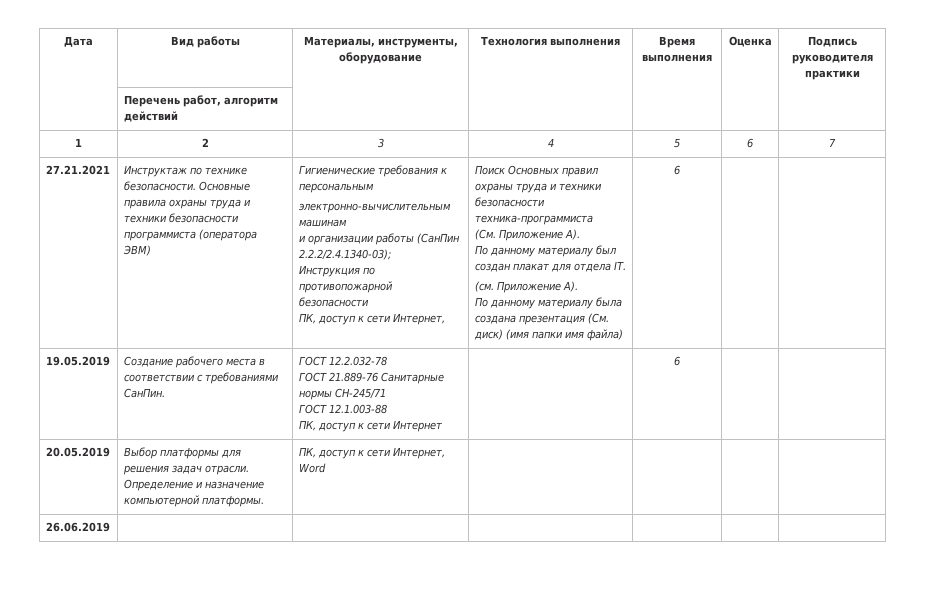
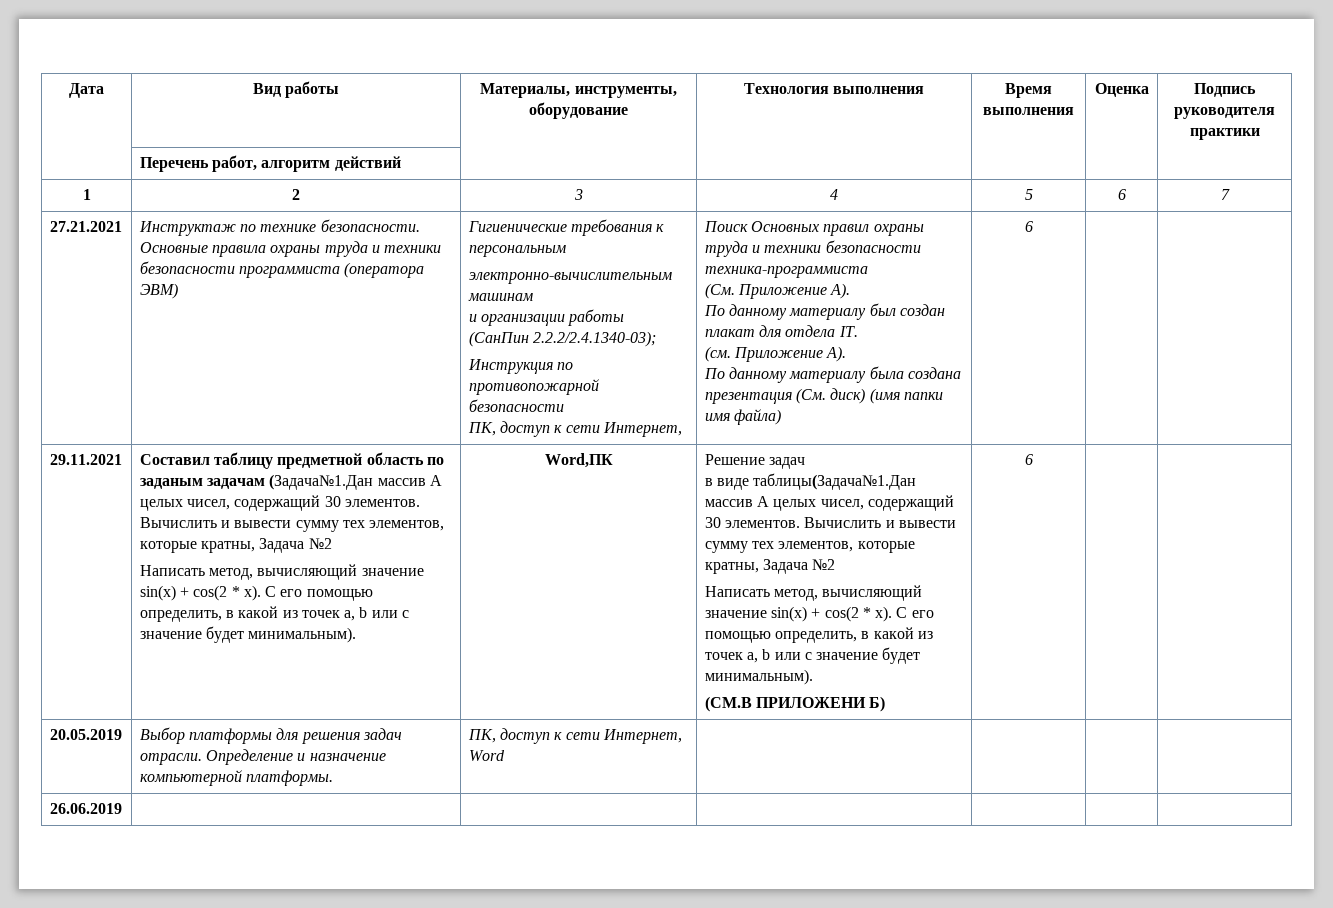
- 19.05.2019 | Создание рабочего места в соответствии с требованиями СанПин. | ГОСТ 12.2.032-78
- ГОСТ 21.889-76 Санитарные нормы СН-245/71
- ГОСТ 12.1.003-88
- ПК, доступ к сети Интернет
+ 29.11.2021 | Составил таблицу предметной область по заданым задачам (Задача№1.Дан массив A целых чисел, содержащий 30 элементов. Вычислить и вывести сумму тех элементов, которые кратны, Задача №2
+ Написать метод, вычисляющий значение sin(x) + cos(2 * x). С его помощью определить, в какой из точек a, b или с значение будет минимальным). | Word,ПК | Решение задач
+ в виде таблицы(Задача№1.Дан массив A целых чисел, содержащий 30 элементов. Вычислить и вывести сумму тех элементов, которые кратны, Задача №2
+ Написать метод, вычисляющий значение sin(x) + cos(2 * x). С его помощью определить, в какой из точек a, b или с значение будет минимальным).
+ (СМ.В ПРИЛОЖЕНИ Б)

